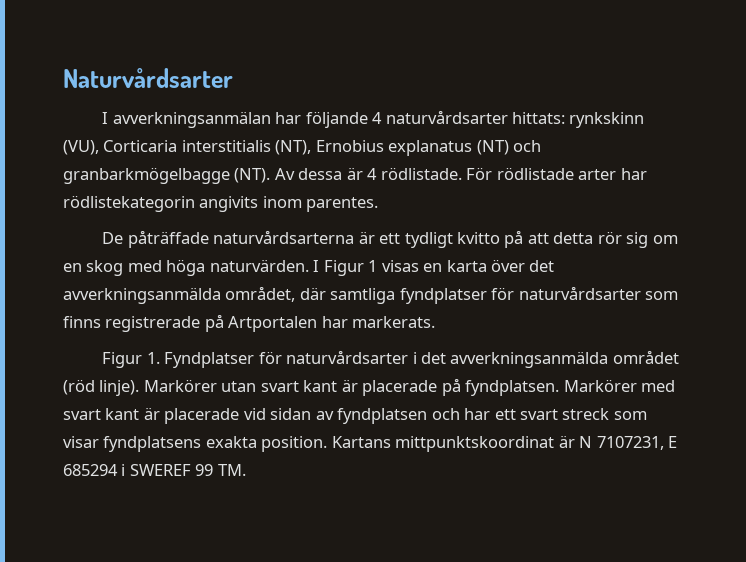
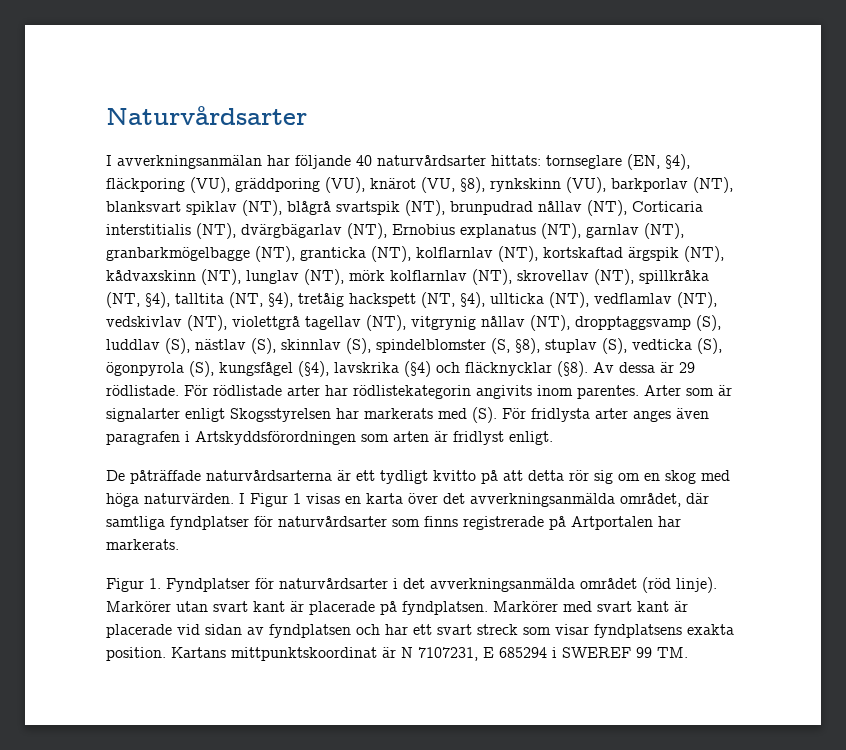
- I avverkningsanmälan har följande 4 naturvårdsarter hittats: rynkskinn (VU), Corticaria interstitialis (NT), Ernobius explanatus (NT) och granbarkmögelbagge (NT). Av dessa är 4 rödlistade.
+ I avverkningsanmälan har följande 40 naturvårdsarter hittats: tornseglare (EN, §4), fläckporing (VU), gräddporing (VU), knärot (VU, §8), rynkskinn (VU), barkporlav (NT), blanksvart spiklav (NT), blågrå svartspik (NT), brunpudrad nållav (NT), Corticaria interstitialis (NT), dvärgbägarlav (NT), Ernobius explanatus (NT), garnlav (NT), granbarkmögelbagge (NT), granticka (NT), kolflarnlav (NT), kortskaftad ärgspik (NT), kådvaxskinn (NT), lunglav (NT), mörk kolflarnlav (NT), skrovellav (NT), spillkråka (NT, §4), talltita (NT, §4), tretåig hackspett (NT, §4), ullticka (NT), vedflamlav (NT), vedskivlav (NT), violettgrå tagellav (NT), vitgrynig nållav (NT), dropptaggsvamp (S), luddlav (S), nästlav (S), skinnlav (S), spindelblomster (S, §8), stuplav (S), vedticka (S), ögonpyrola (S), kungsfågel (§4), lavskrika (§4) och fläcknycklar (§8). Av dessa är 29 rödlistade.
+ Arter som är signalarter enligt Skogsstyrelsen har markerats med (S). För fridlysta arter anges även paragrafen i Artskyddsförordningen som arten är fridlyst enligt.

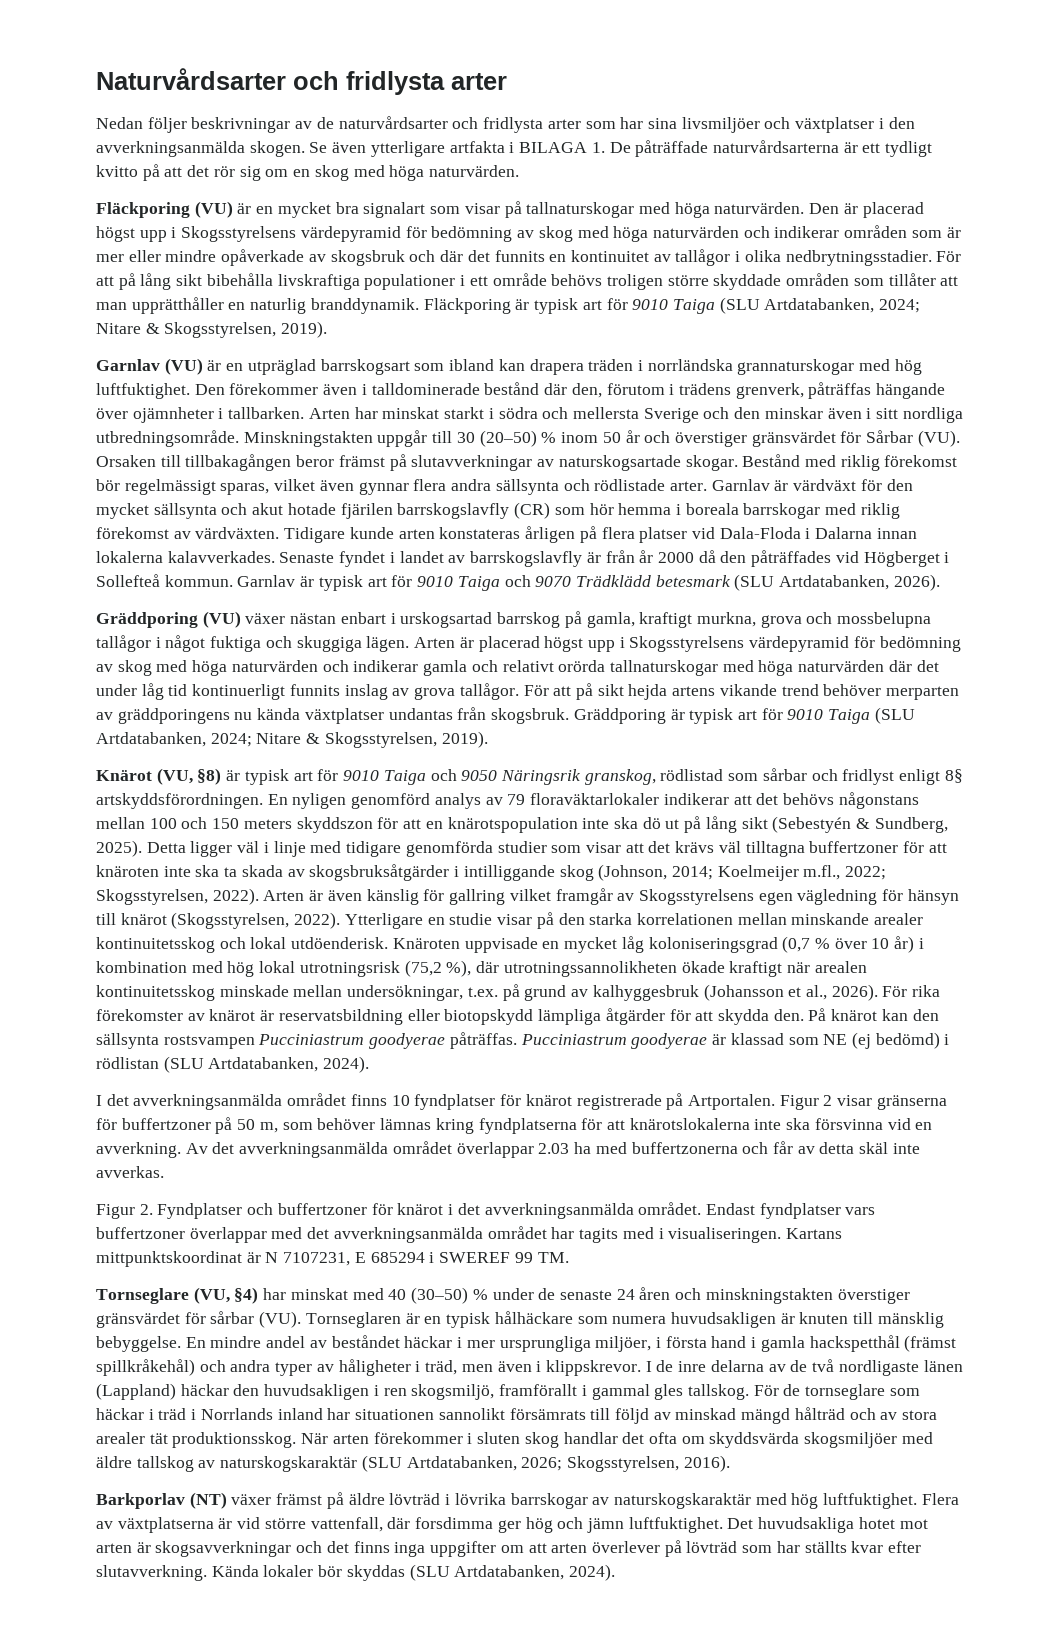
- Naturvårdsarter
- I avverkningsanmälan har följande 40 naturvårdsarter hittats: tornseglare (EN, §4), fläckporing (VU), gräddporing (VU), knärot (VU, §8), rynkskinn (VU), barkporlav (NT), blanksvart spiklav (NT), blågrå svartspik (NT), brunpudrad nållav (NT), Corticaria interstitialis (NT), dvärgbägarlav (NT), Ernobius explanatus (NT), garnlav (NT), granbarkmögelbagge (NT), granticka (NT), kolflarnlav (NT), kortskaftad ärgspik (NT), kådvaxskinn (NT), lunglav (NT), mörk kolflarnlav (NT), skrovellav (NT), spillkråka (NT, §4), talltita (NT, §4), tretåig hackspett (NT, §4), ullticka (NT), vedflamlav (NT), vedskivlav (NT), violettgrå tagellav (NT), vitgrynig nållav (NT), dropptaggsvamp (S), luddlav (S), nästlav (S), skinnlav (S), spindelblomster (S, §8), stuplav (S), vedticka (S), ögonpyrola (S), kungsfågel (§4), lavskrika (§4) och fläcknycklar (§8). Av dessa är 29 rödlistade. För rödlistade arter har rödlistekategorin angivits inom parentes. Arter som är signalarter enligt Skogsstyrelsen har markerats med (S). För fridlysta arter anges även paragrafen i Artskyddsförordningen som arten är fridlyst enligt.
- De påträffade naturvårdsarterna är ett tydligt kvitto på att detta rör sig om en skog med höga naturvärden. I Figur 1 visas en karta över det avverkningsanmälda området, där samtliga fyndplatser för naturvårdsarter som finns registrerade på Artportalen har markerats.
- Figur 1. Fyndplatser för naturvårdsarter i det avverkningsanmälda området (röd linje). Markörer utan svart kant är placerade på fyndplatsen. Markörer med svart kant är placerade vid sidan av fyndplatsen och har ett svart streck som visar fyndplatsens exakta position.
+ Naturvårdsarter och fridlysta arter
+ Nedan följer beskrivningar av de naturvårdsarter och fridlysta arter som har sina livsmiljöer och växtplatser i den avverkningsanmälda skogen. Se även ytterligare artfakta i BILAGA 1. De påträffade naturvårdsarterna är ett tydligt kvitto på att det rör sig om en skog med höga naturvärden.
+ Fläckporing (VU) är en mycket bra signalart som visar på tallnaturskogar med höga naturvärden. Den är placerad högst upp i Skogsstyrelsens värdepyramid för bedömning av skog med höga naturvärden och indikerar områden som är mer eller mindre opåverkade av skogsbruk och där det funnits en kontinuitet av tallågor i olika nedbrytningsstadier. För att på lång sikt bibehålla livskraftiga populationer i ett område behövs troligen större skyddade områden som tillåter att man upprätthåller en naturlig branddynamik. Fläckporing är typisk art för 9010 Taiga (SLU Artdatabanken, 2024; Nitare & Skogsstyrelsen, 2019).
+ Garnlav (VU) är en utpräglad barrskogsart som ibland kan drapera träden i norrländska grannaturskogar med hög luftfuktighet. Den förekommer även i talldominerade bestånd där den, förutom i trädens grenverk, påträffas hängande över ojämnheter i tallbarken. Arten har minskat starkt i södra och mellersta Sverige och den minskar även i sitt nordliga utbredningsområde. Minskningstakten uppgår till 30 (20–50) % inom 50 år och överstiger gränsvärdet för Sårbar (VU). Orsaken till tillbakagången beror främst på slutavverkningar av naturskogsartade skogar. Bestånd med riklig förekomst bör regelmässigt sparas, vilket även gynnar flera andra sällsynta och rödlistade arter. Garnlav är värdväxt för den mycket sällsynta och akut hotade fjärilen barrskogslavfly (CR) som hör hemma i boreala barrskogar med riklig förekomst av värdväxten. Tidigare kunde arten konstateras årligen på flera platser vid Dala-Floda i Dalarna innan lokalerna kalavverkades. Senaste fyndet i landet av barrskogslavfly är från år 2000 då den påträffades vid Högberget i Sollefteå kommun. Garnlav är typisk art för 9010 Taiga och 9070 Trädklädd betesmark (SLU Artdatabanken, 2026).
+ Gräddporing (VU) växer nästan enbart i urskogsartad barrskog på gamla, kraftigt murkna, grova och mossbelupna tallågor i något fuktiga och skuggiga lägen. Arten är placerad högst upp i Skogsstyrelsens värdepyramid för bedömning av skog med höga naturvärden och indikerar gamla och relativt orörda tallnaturskogar med höga naturvärden där det under låg tid kontinuerligt funnits inslag av grova tallågor. För att på sikt hejda artens vikande trend behöver merparten av gräddporingens nu kända växtplatser undantas från skogsbruk. Gräddporing är typisk art för 9010 Taiga (SLU Artdatabanken, 2024; Nitare & Skogsstyrelsen, 2019).
+ Knärot (VU, §8) är typisk art för 9010 Taiga och 9050 Näringsrik granskog, rödlistad som sårbar och fridlyst enligt 8§ artskyddsförordningen. En nyligen genomförd analys av 79 floraväktarlokaler indikerar att det behövs någonstans mellan 100 och 150 meters skyddszon för att en knärotspopulation inte ska dö ut på lång sikt (Sebestyén & Sundberg, 2025). Detta ligger väl i linje med tidigare genomförda studier som visar att det krävs väl tilltagna buffertzoner för att knäroten inte ska ta skada av skogsbruksåtgärder i intilliggande skog (Johnson, 2014; Koelmeijer m.fl., 2022; Skogsstyrelsen, 2022). Arten är även känslig för gallring vilket framgår av Skogsstyrelsens egen vägledning för hänsyn till knärot (Skogsstyrelsen, 2022). Ytterligare en studie visar på den starka korrelationen mellan minskande arealer kontinuitetsskog och lokal utdöenderisk. Knäroten uppvisade en mycket låg koloniseringsgrad (0,7 % över 10 år) i kombination med hög lokal utrotningsrisk (75,2 %), där utrotningssannolikheten ökade kraftigt när arealen kontinuitetsskog minskade mellan undersökningar, t.ex. på grund av kalhyggesbruk (Johansson et al., 2026). För rika förekomster av knärot är reservatsbildning eller biotopskydd lämpliga åtgärder för att skydda den. På knärot kan den sällsynta rostsvampen Pucciniastrum goodyerae påträffas. Pucciniastrum goodyerae är klassad som NE (ej bedömd) i rödlistan (SLU Artdatabanken, 2024).
+ I det avverkningsanmälda området finns 10 fyndplatser för knärot registrerade på Artportalen. Figur 2 visar gränserna för buffertzoner på 50 m, som behöver lämnas kring fyndplatserna för att knärotslokalerna inte ska försvinna vid en avverkning. Av det avverkningsanmälda området överlappar 2.03 ha med buffertzonerna och får av detta skäl inte avverkas.
+ Figur 2. Fyndplatser och buffertzoner för knärot i det avverkningsanmälda området. Endast fyndplatser vars buffertzoner överlappar med det avverkningsanmälda området har tagits med i visualiseringen.
+ Tornseglare (VU, §4) har minskat med 40 (30–50) % under de senaste 24 åren och minskningstakten överstiger gränsvärdet för sårbar (VU). Tornseglaren är en typisk hålhäckare som numera huvudsakligen är knuten till mänsklig bebyggelse. En mindre andel av beståndet häckar i mer ursprungliga miljöer, i första hand i gamla hackspetthål (främst spillkråkehål) och andra typer av håligheter i träd, men även i klippskrevor. I de inre delarna av de två nordligaste länen (Lappland) häckar den huvudsakligen i ren skogsmiljö, framförallt i gammal gles tallskog. För de tornseglare som häckar i träd i Norrlands inland har situationen sannolikt försämrats till följd av minskad mängd hålträd och av stora arealer tät produktionsskog. När arten förekommer i sluten skog handlar det ofta om skyddsvärda skogsmiljöer med äldre tallskog av naturskogskaraktär (SLU Artdatabanken, 2026; Skogsstyrelsen, 2016).
+ Barkporlav (NT) växer främst på äldre lövträd i lövrika barrskogar av naturskogskaraktär med hög luftfuktighet. Flera av växtplatserna är vid större vattenfall, där forsdimma ger hög och jämn luftfuktighet. Det huvudsakliga hotet mot arten är skogsavverkningar och det finns inga uppgifter om att arten överlever på lövträd som har ställts kvar efter slutavverkning. Kända lokaler bör skyddas (SLU Artdatabanken, 2024).

